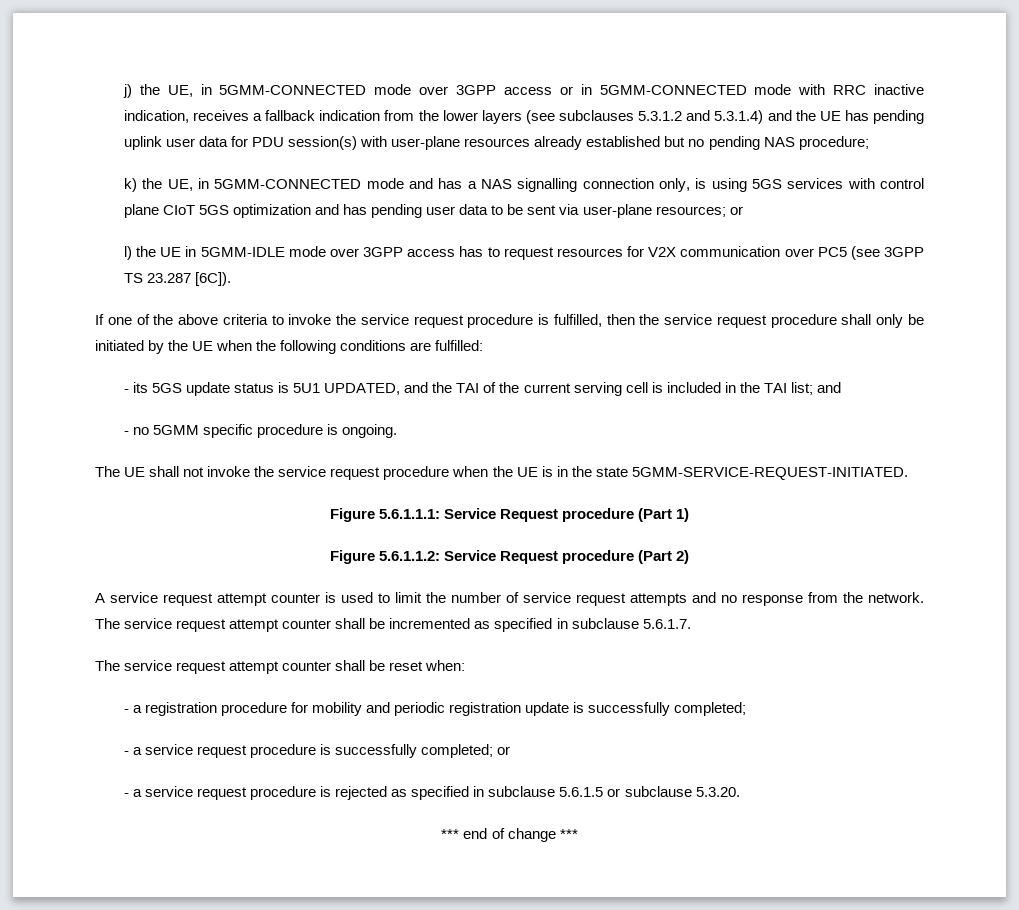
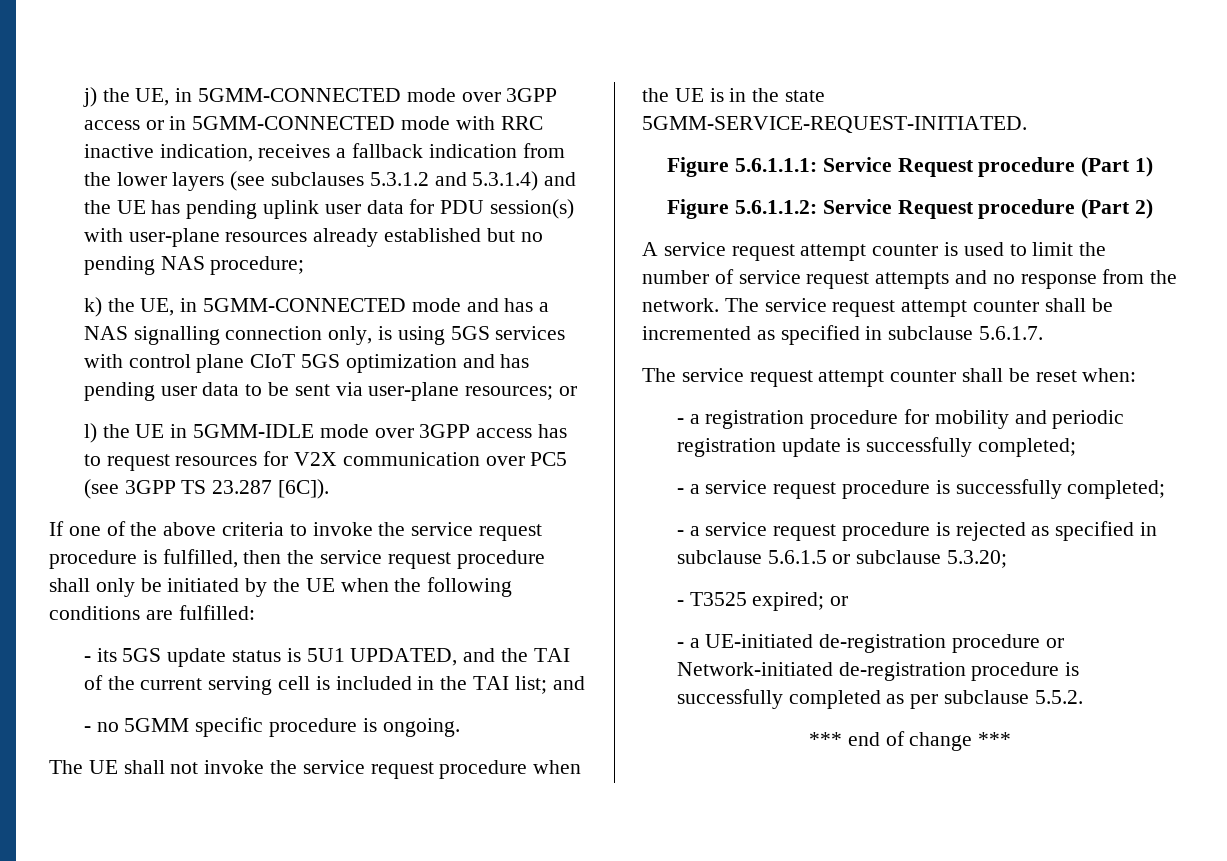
- - a service request procedure is successfully completed; or
+ - a service request procedure is successfully completed;
- - a service request procedure is rejected as specified in subclause 5.6.1.5 or subclause 5.3.20.
+ - a service request procedure is rejected as specified in subclause 5.6.1.5 or subclause 5.3.20;
+ - T3525 expired; or
+ - a UE-initiated de-registration procedure or Network-initiated de-registration procedure is successfully completed as per subclause 5.5.2.

